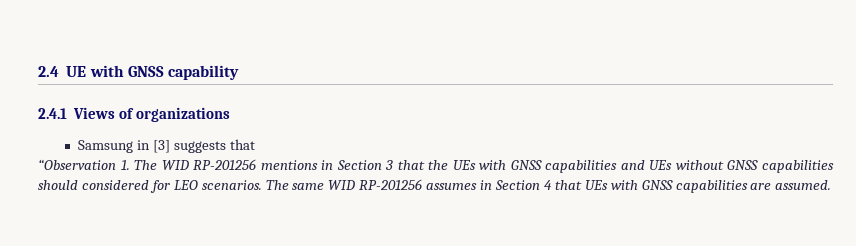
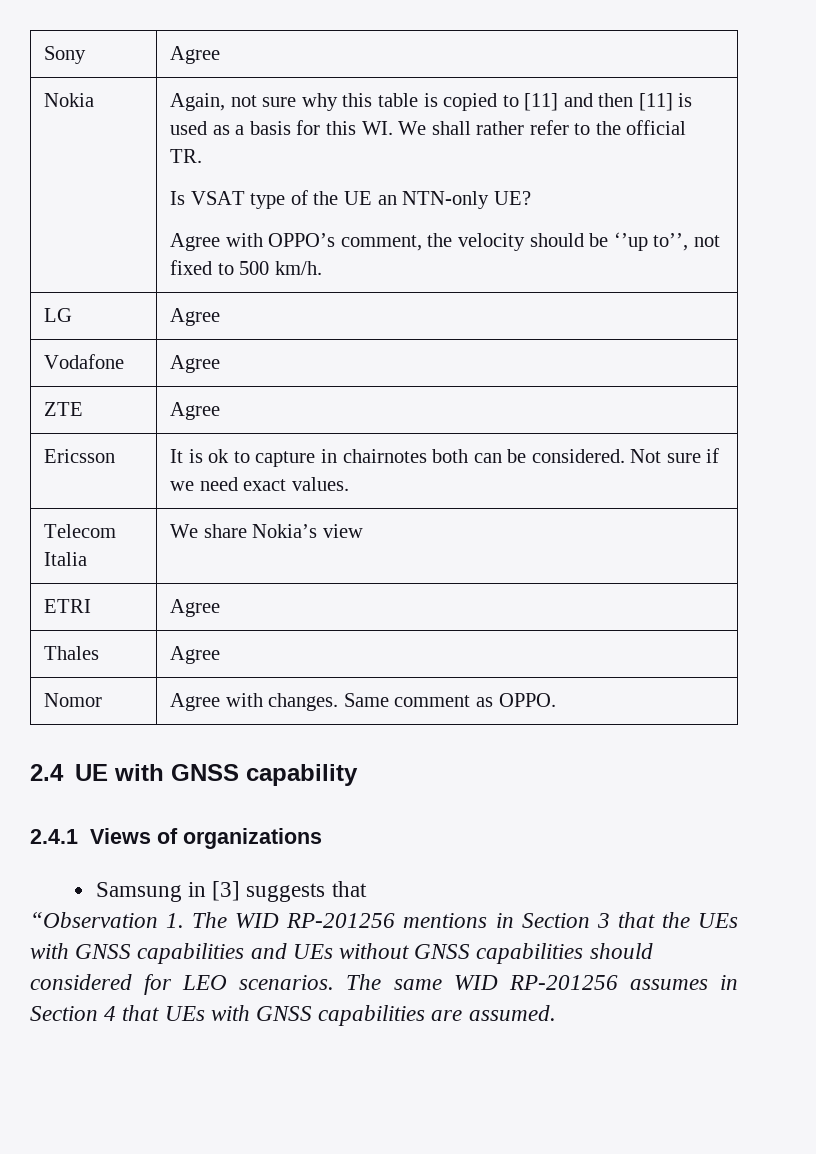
+ Sony | Agree
+ Nokia | Again, not sure why this table is copied to [11] and then [11] is used as a basis for this WI. We shall rather refer to the official TR.
+ Is VSAT type of the UE an NTN-only UE?
+ Agree with OPPO’s comment, the velocity should be ‘’up to’’, not fixed to 500 km/h.
+ LG | Agree
+ Vodafone | Agree
+ ZTE | Agree
+ Ericsson | It is ok to capture in chairnotes both can be considered. Not sure if we need exact values.
+ Telecom Italia | We share Nokia’s view
+ ETRI | Agree
+ Thales | Agree
+ Nomor | Agree with changes. Same comment as OPPO.

